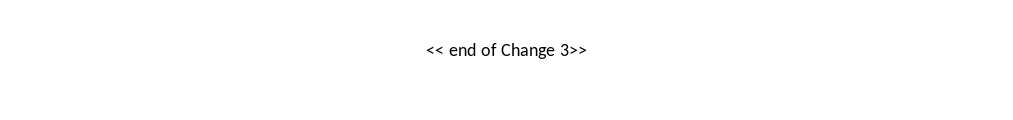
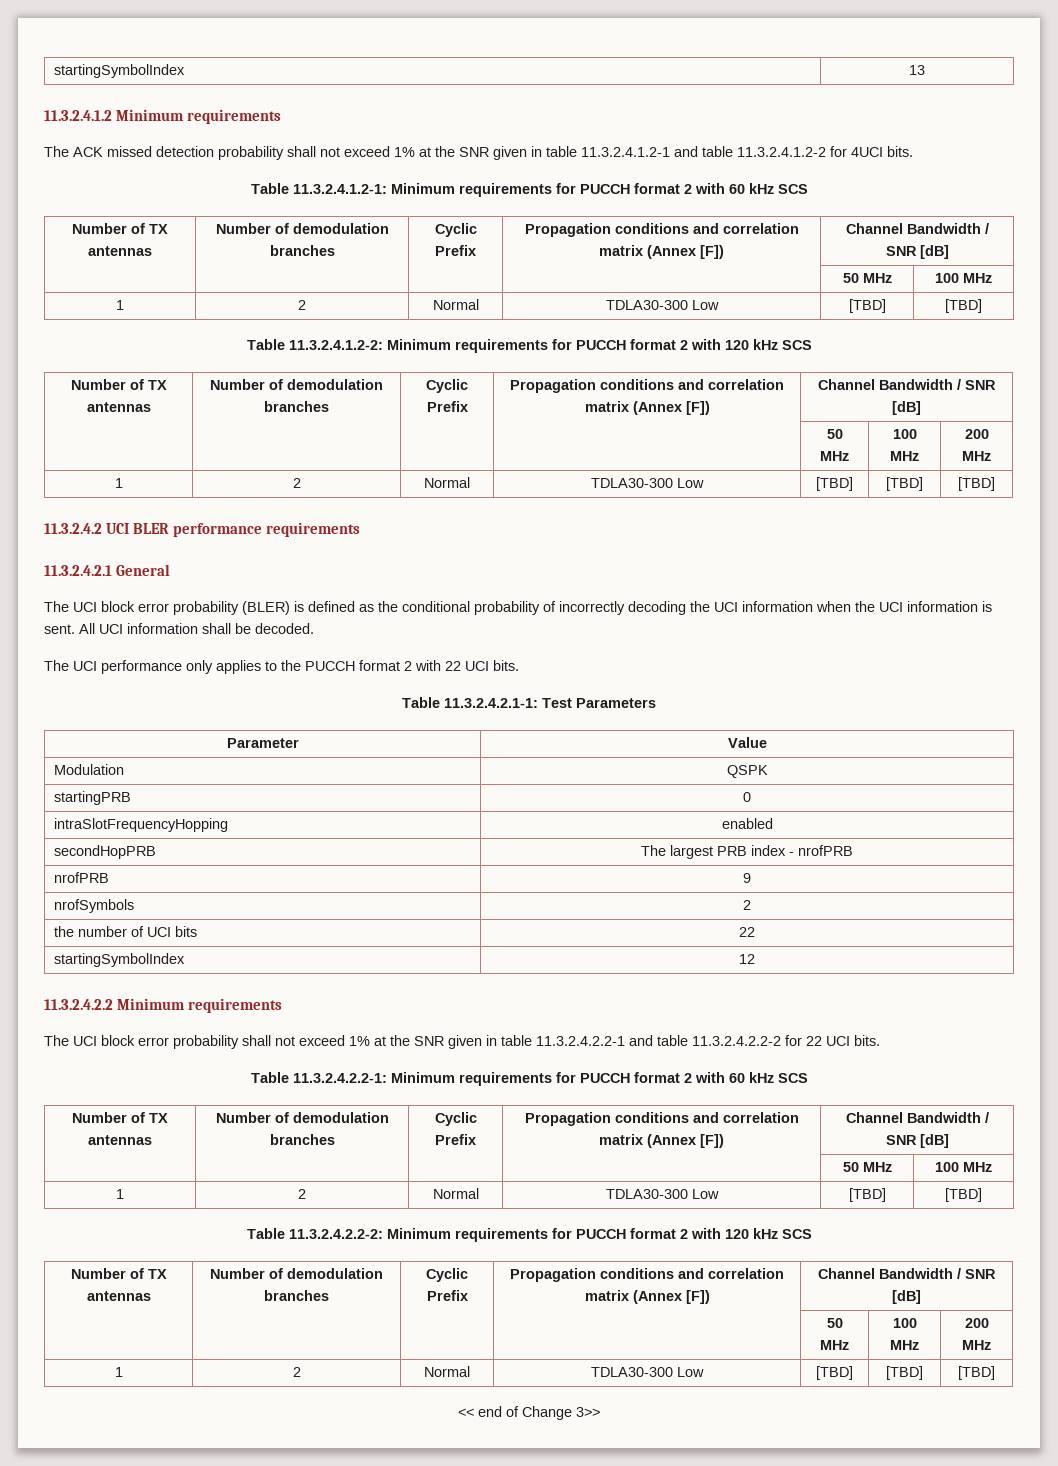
+ startingSymbolIndex | 13
+ 11.3.2.4.1.2 Minimum requirements
+ The ACK missed detection probability shall not exceed 1% at the SNR given in table 11.3.2.4.1.2-1 and table 11.3.2.4.1.2-2 for 4UCI bits.
+ Table 11.3.2.4.1.2-1: Minimum requirements for PUCCH format 2 with 60 kHz SCS
+ Number of TX antennas | Number of demodulation branches | Cyclic Prefix | Propagation conditions and correlation matrix (Annex [F]) | Channel Bandwidth / SNR [dB]
+ | | | | 50 MHz | 100 MHz
+ 1 | 2 | Normal | TDLA30-300 Low | [TBD] | [TBD]
+ Table 11.3.2.4.1.2-2: Minimum requirements for PUCCH format 2 with 120 kHz SCS
+ Number of TX antennas | Number of demodulation branches | Cyclic Prefix | Propagation conditions and correlation matrix (Annex [F]) | Channel Bandwidth / SNR [dB]
+ | | | | 50 MHz | 100 MHz | 200 MHz
+ 1 | 2 | Normal | TDLA30-300 Low | [TBD] | [TBD] | [TBD]
+ 11.3.2.4.2 UCI BLER performance requirements
+ 11.3.2.4.2.1 General
+ The UCI block error probability (BLER) is defined as the conditional probability of incorrectly decoding the UCI information when the UCI information is sent. All UCI information shall be decoded.
+ The UCI performance only applies to the PUCCH format 2 with 22 UCI bits.
+ Table 11.3.2.4.2.1-1: Test Parameters
+ Parameter | Value
+ Modulation | QSPK
+ startingPRB | 0
+ intraSlotFrequencyHopping | enabled
+ secondHopPRB | The largest PRB index - nrofPRB
+ nrofPRB | 9
+ nrofSymbols | 2
+ the number of UCI bits | 22
+ startingSymbolIndex | 12
+ 11.3.2.4.2.2 Minimum requirements
+ The UCI block error probability shall not exceed 1% at the SNR given in table 11.3.2.4.2.2-1 and table 11.3.2.4.2.2-2 for 22 UCI bits.
+ Table 11.3.2.4.2.2-1: Minimum requirements for PUCCH format 2 with 60 kHz SCS
+ Number of TX antennas | Number of demodulation branches | Cyclic Prefix | Propagation conditions and correlation matrix (Annex [F]) | Channel Bandwidth / SNR [dB]
+ | | | | 50 MHz | 100 MHz
+ 1 | 2 | Normal | TDLA30-300 Low | [TBD] | [TBD]
+ Table 11.3.2.4.2.2-2: Minimum requirements for PUCCH format 2 with 120 kHz SCS
+ Number of TX antennas | Number of demodulation branches | Cyclic Prefix | Propagation conditions and correlation matrix (Annex [F]) | Channel Bandwidth / SNR [dB]
+ | | | | 50 MHz | 100 MHz | 200 MHz
+ 1 | 2 | Normal | TDLA30-300 Low | [TBD] | [TBD] | [TBD]

